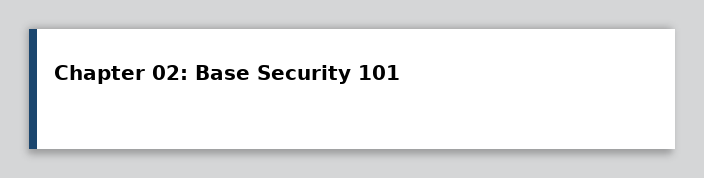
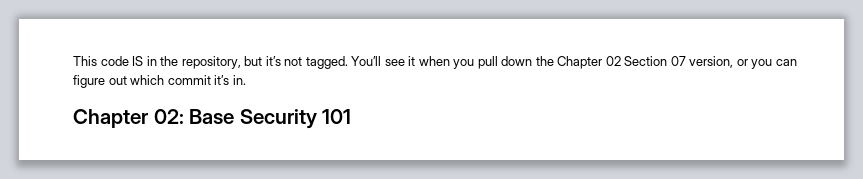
+ This code IS in the repository, but it’s not tagged. You’ll see it when you pull down the Chapter 02 Section 07 version, or you can figure out which commit it’s in.

